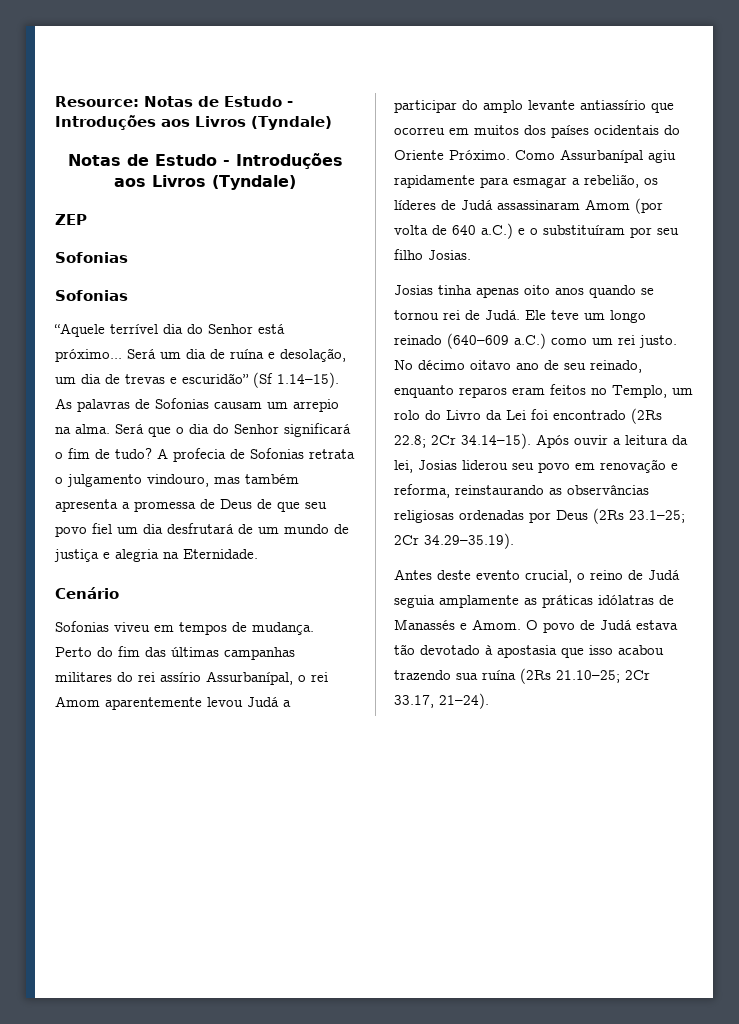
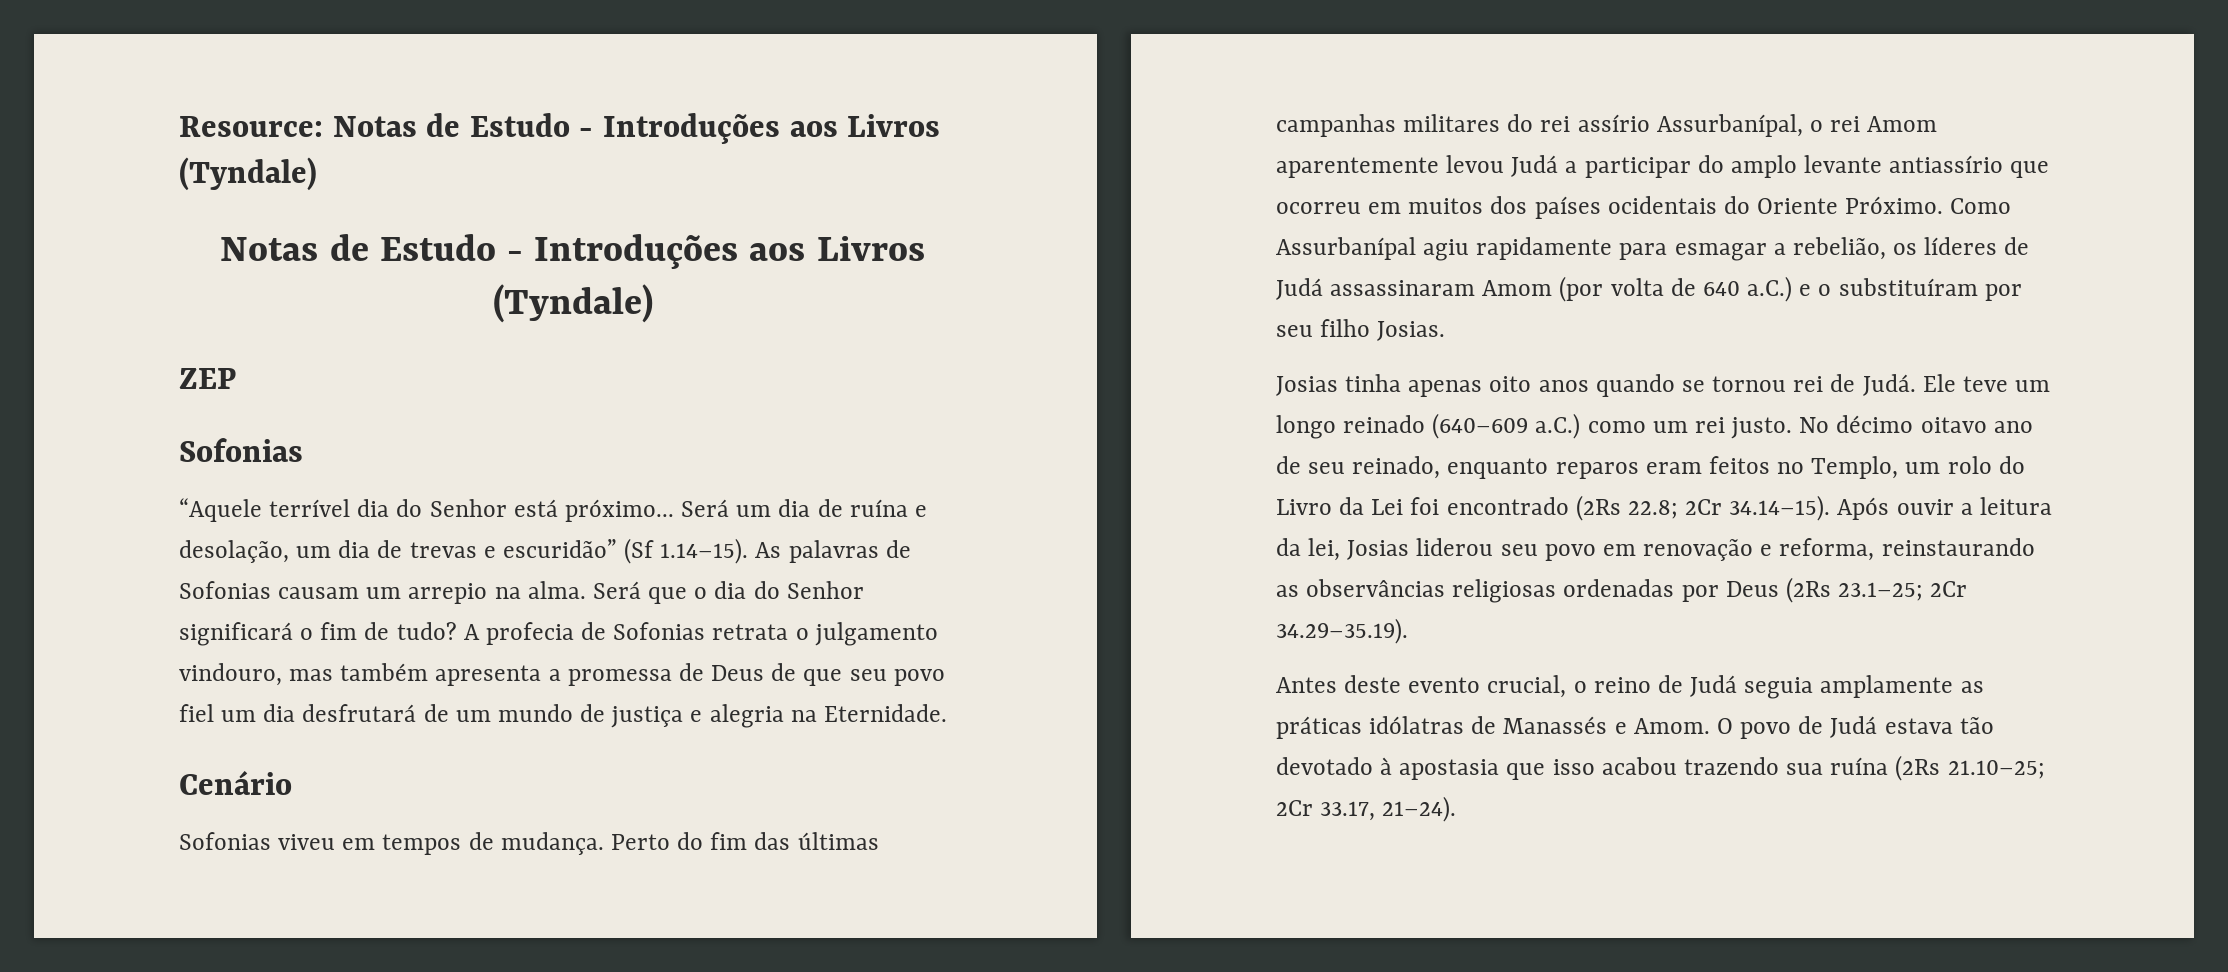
  ZEP
- Sofonias

